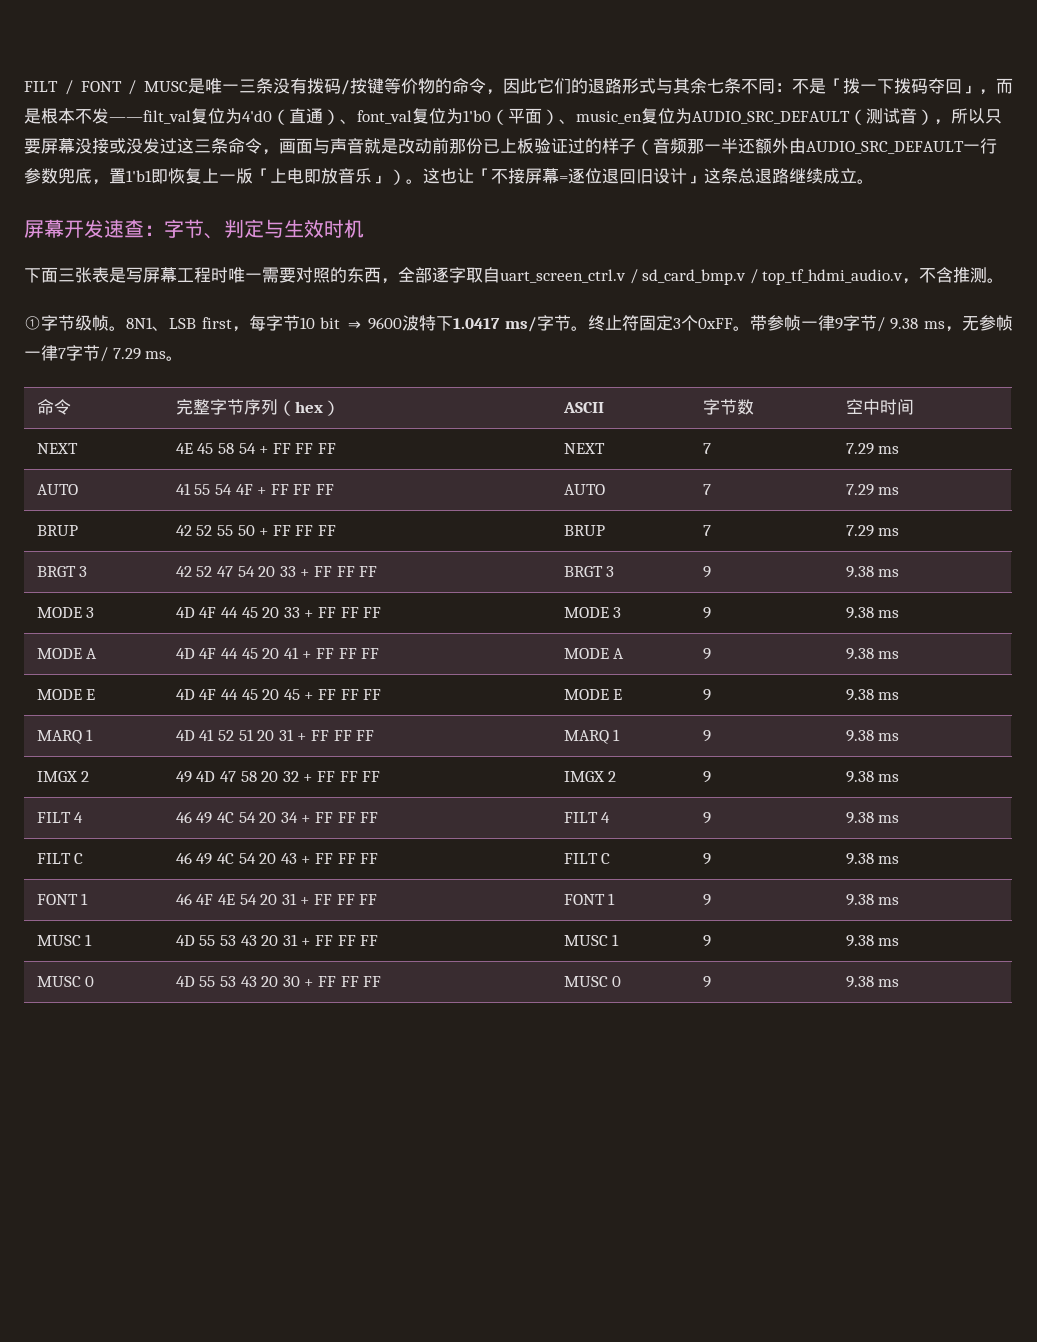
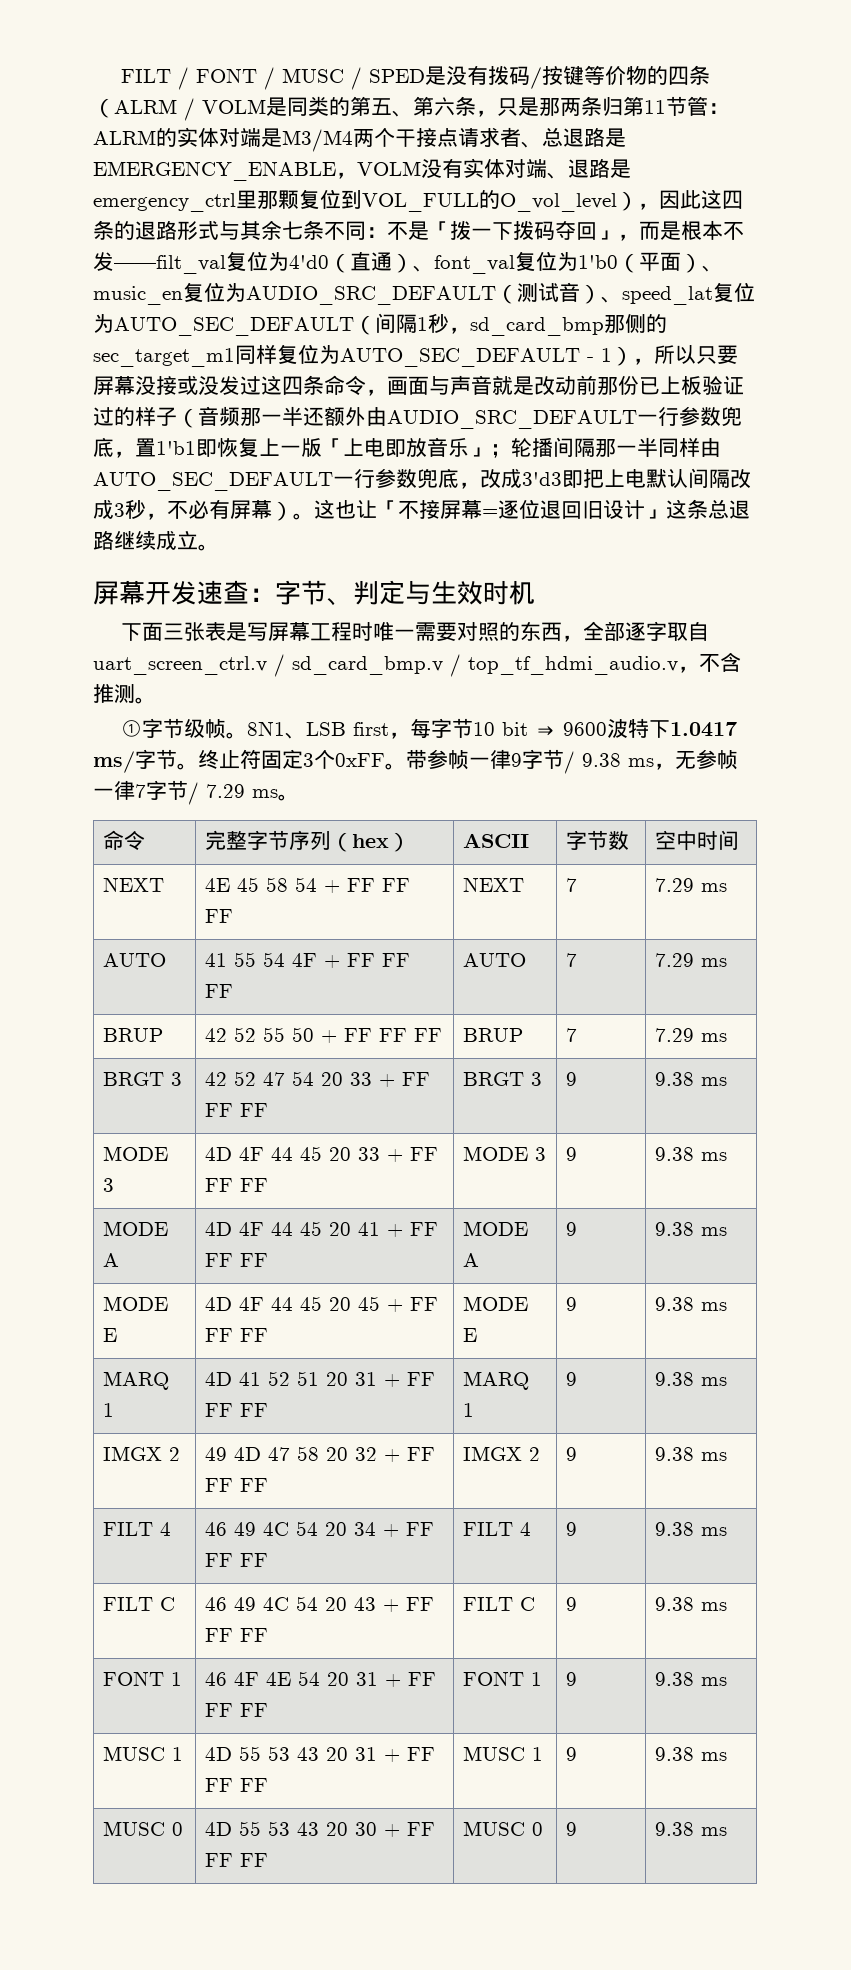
- FILT / FONT / MUSC是唯一三条没有拨码/按键等价物的命令，因此它们的退路形式与其余七条不同：
+ FILT / FONT / MUSC / SPED是没有拨码/按键等价物的四条（ALRM / VOLM是同类的第五、第六条，只是那两条归第11节管：ALRM的实体对端是M3/M4两个干接点请求者、总退路是EMERGENCY_ENABLE，VOLM没有实体对端、退路是emergency_ctrl里那颗复位到VOL_FULL的O_vol_level），因此这四条的退路形式与其余七条不同：
- 不是「拨一下拨码夺回」，而是根本不发——filt_val复位为4'd0（直通）、font_val复位为1'b0（平面）、music_en复位为AUDIO_SRC_DEFAULT（测试音），所以只要屏幕没接或没发过这三条命令，画面与声音就是改动前那份已上板验证过的样子（音频那一半还额外由AUDIO_SRC_DEFAULT一行参数兜底，置1'b1即恢复上一版「上电即放音乐」）。
+ 不是「拨一下拨码夺回」，而是根本不发——filt_val复位为4'd0（直通）、font_val复位为1'b0（平面）、music_en复位为AUDIO_SRC_DEFAULT（测试音）、speed_lat复位为AUTO_SEC_DEFAULT（间隔1秒，sd_card_bmp那侧的sec_target_m1同样复位为AUTO_SEC_DEFAULT - 1），所以只要屏幕没接或没发过这四条命令，画面与声音就是改动前那份已上板验证过的样子（音频那一半还额外由AUDIO_SRC_DEFAULT一行参数兜底，置1'b1即恢复上一版「上电即放音乐」；轮播间隔那一半同样由AUTO_SEC_DEFAULT一行参数兜底，改成3'd3即把上电默认间隔改成3秒，不必有屏幕）。

